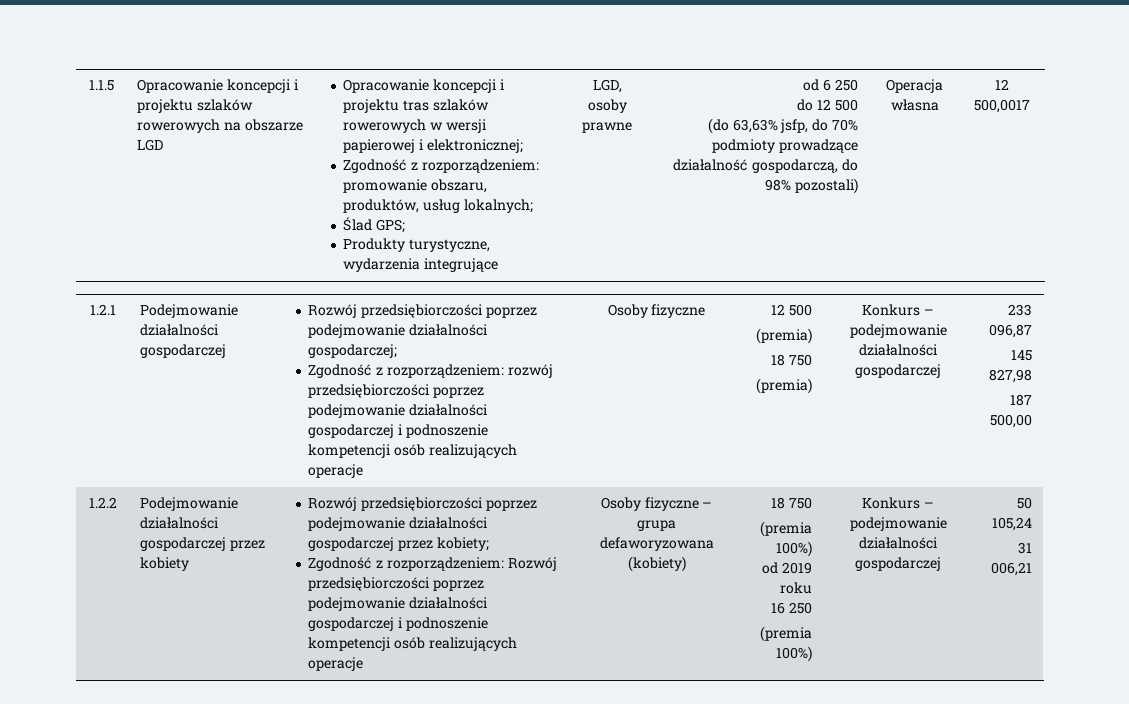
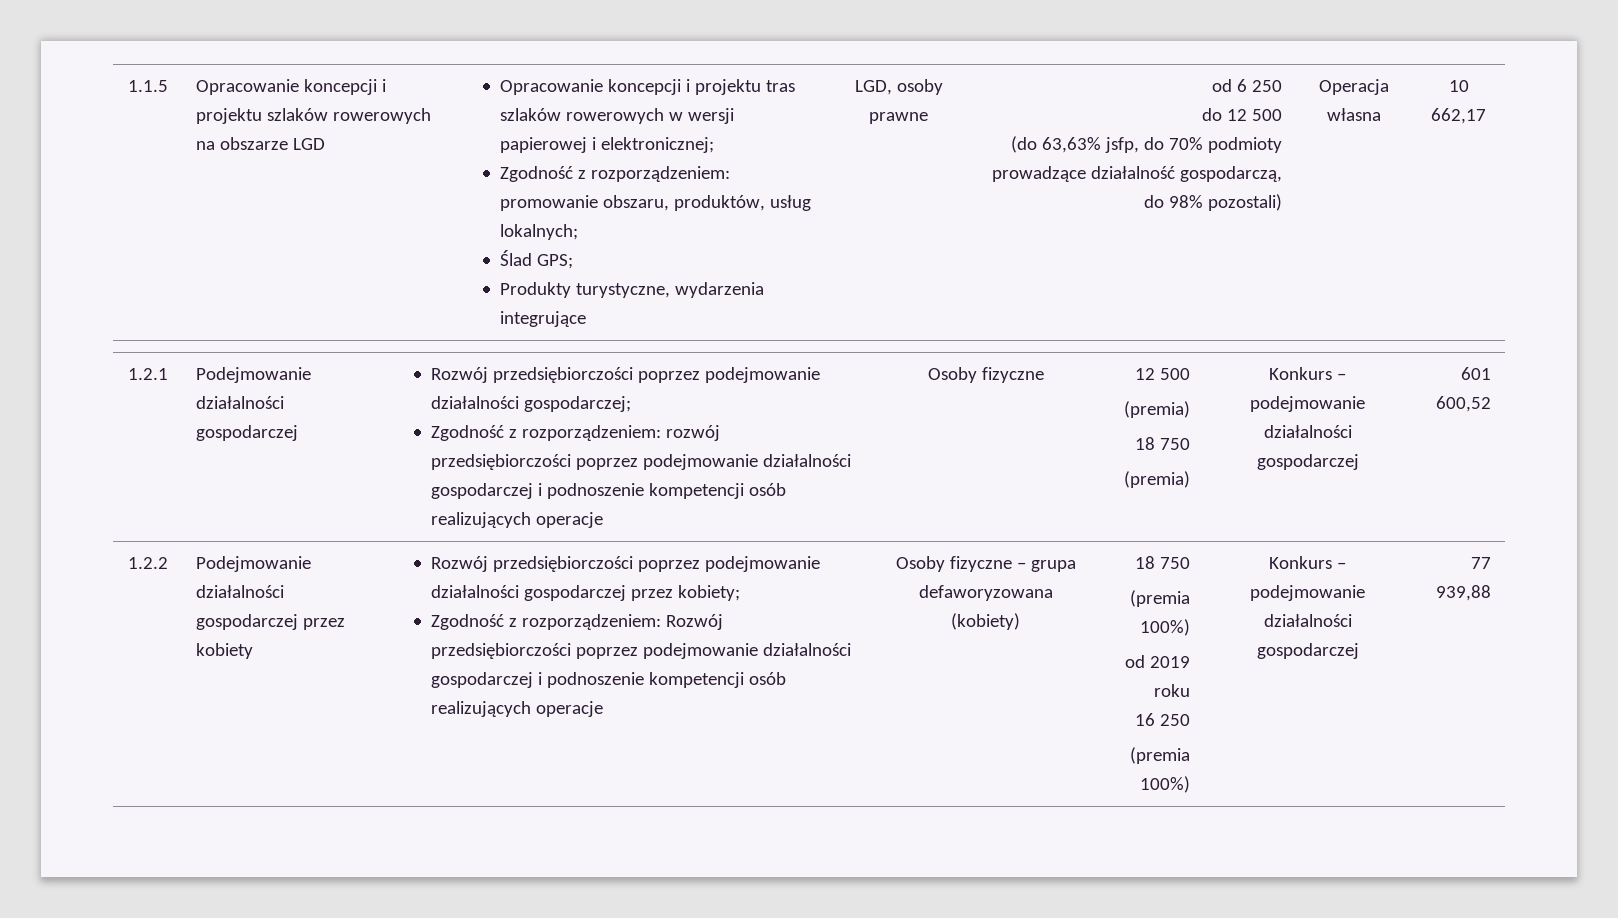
- 12 500,0017
+ 10 662,17
- 233 096,87
- 145 827,98
- 187 500,00
+ 601 600,52
- 50 105,24
- 31 006,21
+ 77 939,88

